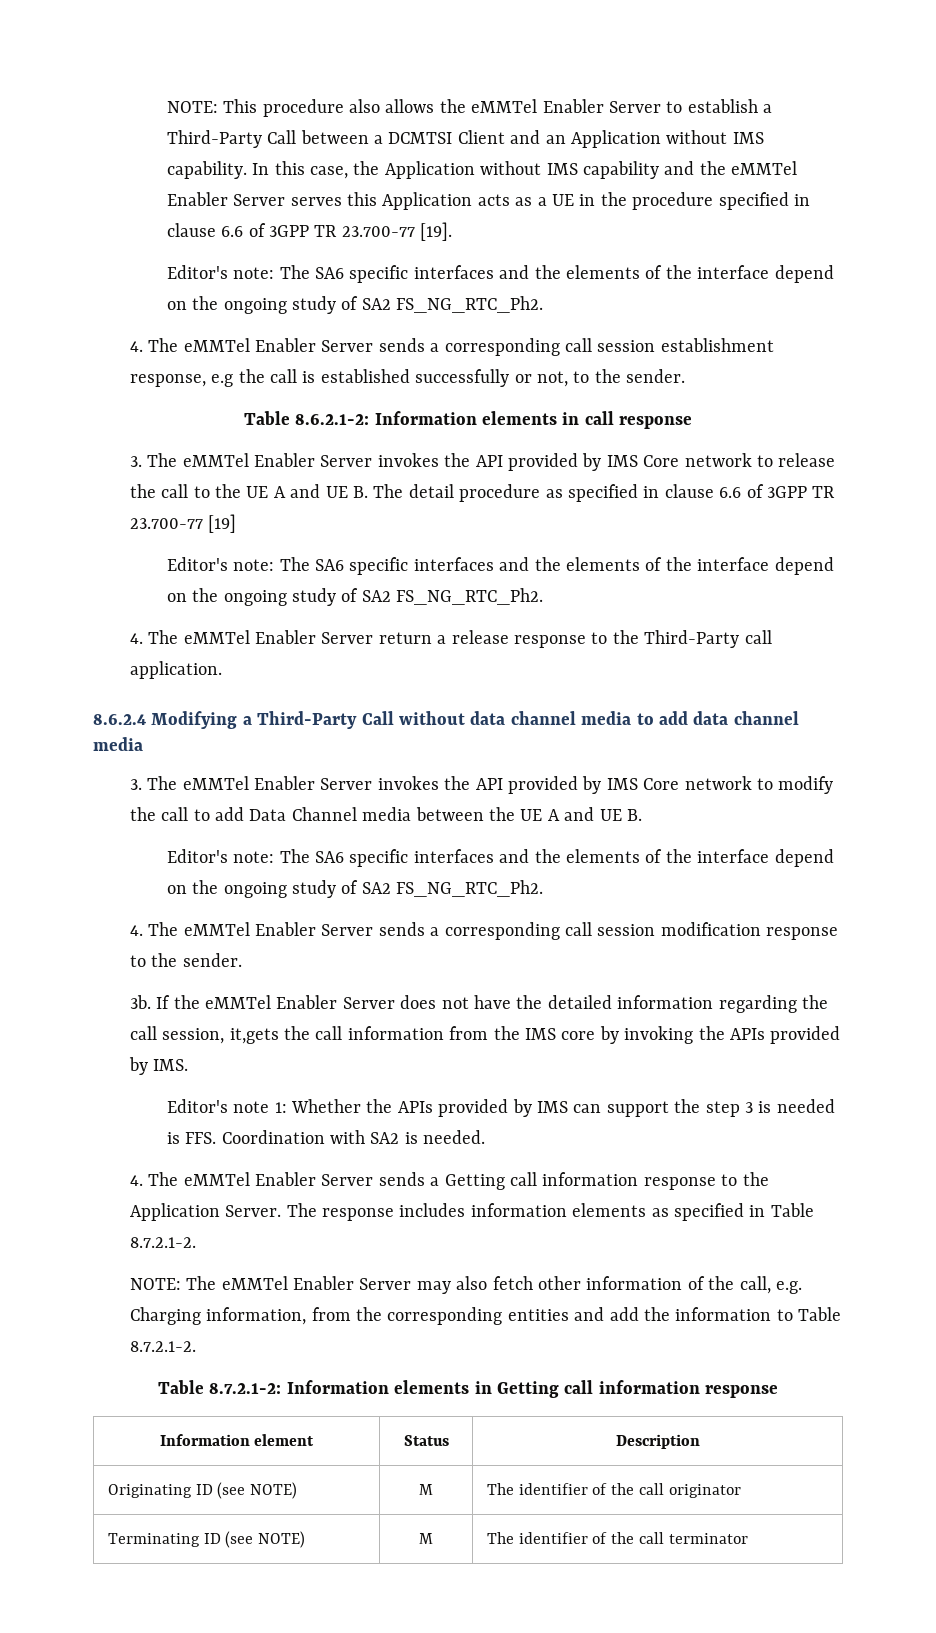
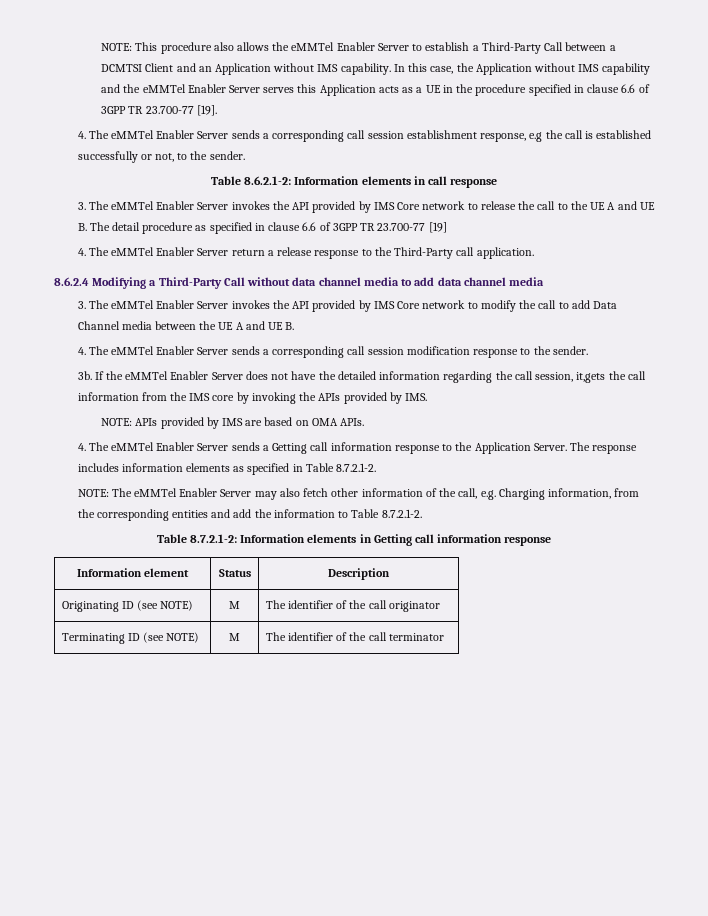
  In this case, the Application without IMS capability and the eMMTel Enabler Server serves this Application acts as a UE in the procedure specified in clause 6.6 of 3GPP TR 23.700-77 [19].
- Editor's note: The SA6 specific interfaces and the elements of the interface depend on the ongoing study of SA2 FS_NG_RTC_Ph2.
  3. The eMMTel Enabler Server invokes the API provided by IMS Core network to release the call to the UE A and UE B. The detail procedure as specified in clause 6.6 of 3GPP TR 23.700-77 [19]
- Editor's note: The SA6 specific interfaces and the elements of the interface depend on the ongoing study of SA2 FS_NG_RTC_Ph2.
  3. The eMMTel Enabler Server invokes the API provided by IMS Core network to modify the call to add Data Channel media between the UE A and UE B.
- Editor's note: The SA6 specific interfaces and the elements of the interface depend on the ongoing study of SA2 FS_NG_RTC_Ph2.
- Editor's note 1: Whether the APIs provided by IMS can support the step 3 is needed is FFS. Coordination with SA2 is needed.
+ NOTE: APIs provided by IMS are based on OMA APIs.

